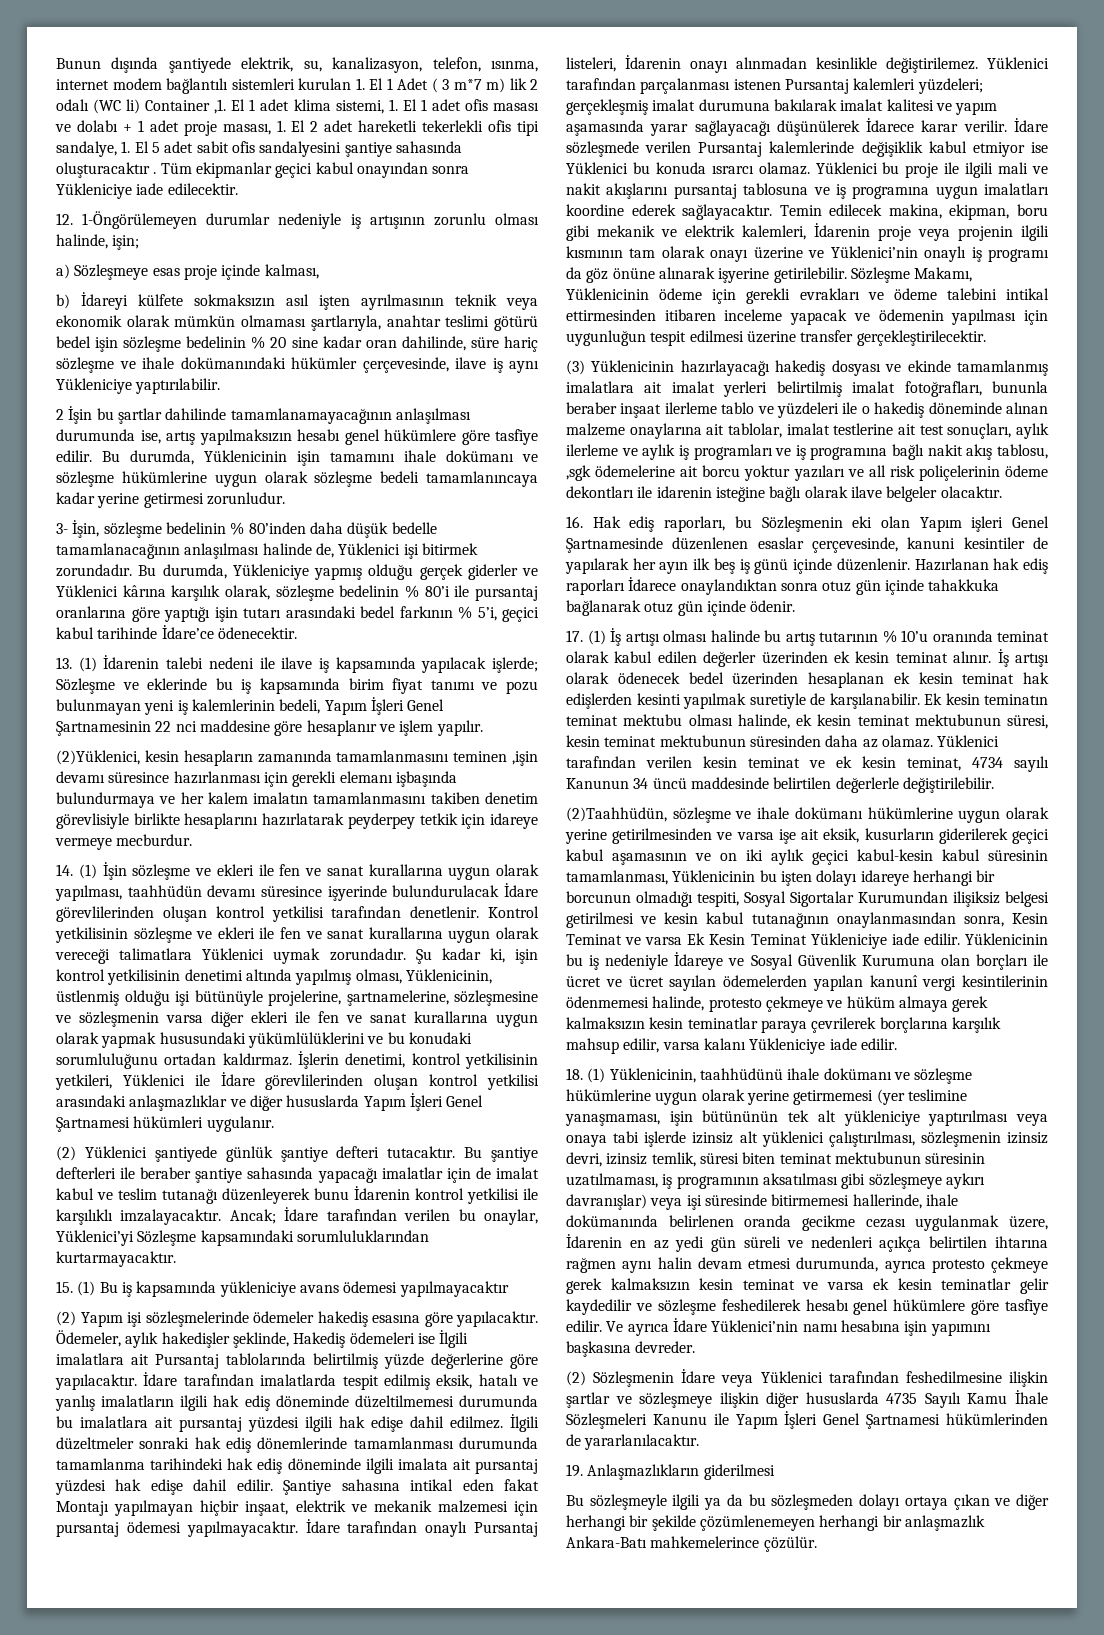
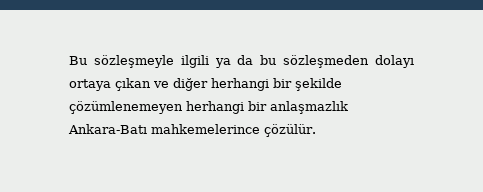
- Bunun dışında şantiyede elektrik, su, kanalizasyon, telefon, ısınma, internet modem bağlantılı sistemleri kurulan 1. El 1 Adet ( 3 m*7 m) lik 2 odalı (WC li) Container ,1. El 1 adet klima sistemi, 1. El 1 adet ofis masası ve dolabı + 1 adet proje masası, 1. El 2 adet hareketli tekerlekli ofis tipi sandalye, 1. El 5 adet sabit ofis sandalyesini şantiye sahasında oluşturacaktır . Tüm ekipmanlar geçici kabul onayından sonra Yükleniciye iade edilecektir.
- 12. 1-Öngörülemeyen durumlar nedeniyle iş artışının zorunlu olması halinde, işin;
- a) Sözleşmeye esas proje içinde kalması,
- b) İdareyi külfete sokmaksızın asıl işten ayrılmasının teknik veya ekonomik olarak mümkün olmaması şartlarıyla, anahtar teslimi götürü bedel işin sözleşme bedelinin % 20 sine kadar oran dahilinde, süre hariç sözleşme ve ihale dokümanındaki hükümler çerçevesinde, ilave iş aynı Yükleniciye yaptırılabilir.
- 2 İşin bu şartlar dahilinde tamamlanamayacağının anlaşılması durumunda ise, artış yapılmaksızın hesabı genel hükümlere göre tasfiye edilir. Bu durumda, Yüklenicinin işin tamamını ihale dokümanı ve sözleşme hükümlerine uygun olarak sözleşme bedeli tamamlanıncaya kadar yerine getirmesi zorunludur.
- 3- İşin, sözleşme bedelinin % 80’inden daha düşük bedelle tamamlanacağının anlaşılması halinde de, Yüklenici işi bitirmek zorundadır. Bu durumda, Yükleniciye yapmış olduğu gerçek giderler ve Yüklenici kârına karşılık olarak, sözleşme bedelinin % 80’i ile pursantaj oranlarına göre yaptığı işin tutarı arasındaki bedel farkının % 5’i, geçici kabul tarihinde İdare’ce ödenecektir.
- 13. (1) İdarenin talebi nedeni ile ilave iş kapsamında yapılacak işlerde; Sözleşme ve eklerinde bu iş kapsamında birim fiyat tanımı ve pozu bulunmayan yeni iş kalemlerinin bedeli, Yapım İşleri Genel Şartnamesinin 22 nci maddesine göre hesaplanır ve işlem yapılır.
- (2)Yüklenici, kesin hesapların zamanında tamamlanmasını teminen ,işin devamı süresince hazırlanması için gerekli elemanı işbaşında bulundurmaya ve her kalem imalatın tamamlanmasını takiben denetim görevlisiyle birlikte hesaplarını hazırlatarak peyderpey tetkik için idareye vermeye mecburdur.
- 14. (1) İşin sözleşme ve ekleri ile fen ve sanat kurallarına uygun olarak yapılması, taahhüdün devamı süresince işyerinde bulundurulacak İdare görevlilerinden oluşan kontrol yetkilisi tarafından denetlenir. Kontrol yetkilisinin sözleşme ve ekleri ile fen ve sanat kurallarına uygun olarak vereceği talimatlara Yüklenici uymak zorundadır. Şu kadar ki, işin kontrol yetkilisinin denetimi altında yapılmış olması, Yüklenicinin, üstlenmiş olduğu işi bütünüyle projelerine, şartnamelerine, sözleşmesine ve sözleşmenin varsa diğer ekleri ile fen ve sanat kurallarına uygun olarak yapmak hususundaki yükümlülüklerini ve bu konudaki sorumluluğunu ortadan kaldırmaz. İşlerin denetimi, kontrol yetkilisinin yetkileri, Yüklenici ile İdare görevlilerinden oluşan kontrol yetkilisi arasındaki anlaşmazlıklar ve diğer hususlarda Yapım İşleri Genel Şartnamesi hükümleri uygulanır.
- (2) Yüklenici şantiyede günlük şantiye defteri tutacaktır. Bu şantiye defterleri ile beraber şantiye sahasında yapacağı imalatlar için de imalat kabul ve teslim tutanağı düzenleyerek bunu İdarenin kontrol yetkilisi ile karşılıklı imzalayacaktır. Ancak; İdare tarafından verilen bu onaylar, Yüklenici’yi Sözleşme kapsamındaki sorumluluklarından kurtarmayacaktır.
- 15. (1) Bu iş kapsamında yükleniciye avans ödemesi yapılmayacaktır
- (2) Yapım işi sözleşmelerinde ödemeler hakediş esasına göre yapılacaktır. Ödemeler, aylık hakedişler şeklinde, Hakediş ödemeleri ise İlgili imalatlara ait Pursantaj tablolarında belirtilmiş yüzde değerlerine göre yapılacaktır. İdare tarafından imalatlarda tespit edilmiş eksik, hatalı ve yanlış imalatların ilgili hak ediş döneminde düzeltilmemesi durumunda bu imalatlara ait pursantaj yüzdesi ilgili hak edişe dahil edilmez. İlgili düzeltmeler sonraki hak ediş dönemlerinde tamamlanması durumunda tamamlanma tarihindeki hak ediş döneminde ilgili imalata ait pursantaj yüzdesi hak edişe dahil edilir. Şantiye sahasına intikal eden fakat Montajı yapılmayan hiçbir inşaat, elektrik ve mekanik malzemesi için pursantaj ödemesi yapılmayacaktır. İdare tarafından onaylı Pursantaj listeleri, İdarenin onayı alınmadan kesinlikle değiştirilemez. Yüklenici tarafından parçalanması istenen Pursantaj kalemleri yüzdeleri; gerçekleşmiş imalat durumuna bakılarak imalat kalitesi ve yapım aşamasında yarar sağlayacağı düşünülerek İdarece karar verilir. İdare sözleşmede verilen Pursantaj kalemlerinde değişiklik kabul etmiyor ise Yüklenici bu konuda ısrarcı olamaz. Yüklenici bu proje ile ilgili mali ve nakit akışlarını pursantaj tablosuna ve iş programına uygun imalatları koordine ederek sağlayacaktır. Temin edilecek makina, ekipman, boru gibi mekanik ve elektrik kalemleri, İdarenin proje veya projenin ilgili kısmının tam olarak onayı üzerine ve Yüklenici’nin onaylı iş programı da göz önüne alınarak işyerine getirilebilir. Sözleşme Makamı, Yüklenicinin ödeme için gerekli evrakları ve ödeme talebini intikal ettirmesinden itibaren inceleme yapacak ve ödemenin yapılması için uygunluğun tespit edilmesi üzerine transfer gerçekleştirilecektir.
- (3) Yüklenicinin hazırlayacağı hakediş dosyası ve ekinde tamamlanmış imalatlara ait imalat yerleri belirtilmiş imalat fotoğrafları, bununla beraber inşaat ilerleme tablo ve yüzdeleri ile o hakediş döneminde alınan malzeme onaylarına ait tablolar, imalat testlerine ait test sonuçları, aylık ilerleme ve aylık iş programları ve iş programına bağlı nakit akış tablosu, ,sgk ödemelerine ait borcu yoktur yazıları ve all risk poliçelerinin ödeme dekontları ile idarenin isteğine bağlı olarak ilave belgeler olacaktır.
- 16. Hak ediş raporları, bu Sözleşmenin eki olan Yapım işleri Genel Şartnamesinde düzenlenen esaslar çerçevesinde, kanuni kesintiler de yapılarak her ayın ilk beş iş günü içinde düzenlenir. Hazırlanan hak ediş raporları İdarece onaylandıktan sonra otuz gün içinde tahakkuka bağlanarak otuz gün içinde ödenir.
- 17. (1) İş artışı olması halinde bu artış tutarının % 10’u oranında teminat olarak kabul edilen değerler üzerinden ek kesin teminat alınır. İş artışı olarak ödenecek bedel üzerinden hesaplanan ek kesin teminat hak edişlerden kesinti yapılmak suretiyle de karşılanabilir. Ek kesin teminatın teminat mektubu olması halinde, ek kesin teminat mektubunun süresi, kesin teminat mektubunun süresinden daha az olamaz. Yüklenici tarafından verilen kesin teminat ve ek kesin teminat, 4734 sayılı Kanunun 34 üncü maddesinde belirtilen değerlerle değiştirilebilir.
- (2)Taahhüdün, sözleşme ve ihale dokümanı hükümlerine uygun olarak yerine getirilmesinden ve varsa işe ait eksik, kusurların giderilerek geçici kabul aşamasının ve on iki aylık geçici kabul-kesin kabul süresinin tamamlanması, Yüklenicinin bu işten dolayı idareye herhangi bir borcunun olmadığı tespiti, Sosyal Sigortalar Kurumundan ilişiksiz belgesi getirilmesi ve kesin kabul tutanağının onaylanmasından sonra, Kesin Teminat ve varsa Ek Kesin Teminat Yükleniciye iade edilir. Yüklenicinin bu iş nedeniyle İdareye ve Sosyal Güvenlik Kurumuna olan borçları ile ücret ve ücret sayılan ödemelerden yapılan kanunî vergi kesintilerinin ödenmemesi halinde, protesto çekmeye ve hüküm almaya gerek kalmaksızın kesin teminatlar paraya çevrilerek borçlarına karşılık mahsup edilir, varsa kalanı Yükleniciye iade edilir.
- 18. (1) Yüklenicinin, taahhüdünü ihale dokümanı ve sözleşme hükümlerine uygun olarak yerine getirmemesi (yer teslimine yanaşmaması, işin bütününün tek alt yükleniciye yaptırılması veya onaya tabi işlerde izinsiz alt yüklenici çalıştırılması, sözleşmenin izinsiz devri, izinsiz temlik, süresi biten teminat mektubunun süresinin uzatılmaması, iş programının aksatılması gibi sözleşmeye aykırı davranışlar) veya işi süresinde bitirmemesi hallerinde, ihale dokümanında belirlenen oranda gecikme cezası uygulanmak üzere, İdarenin en az yedi gün süreli ve nedenleri açıkça belirtilen ihtarına rağmen aynı halin devam etmesi durumunda, ayrıca protesto çekmeye gerek kalmaksızın kesin teminat ve varsa ek kesin teminatlar gelir kaydedilir ve sözleşme feshedilerek hesabı genel hükümlere göre tasfiye edilir. Ve ayrıca İdare Yüklenici’nin namı hesabına işin yapımını başkasına devreder.
- (2) Sözleşmenin İdare veya Yüklenici tarafından feshedilmesine ilişkin şartlar ve sözleşmeye ilişkin diğer hususlarda 4735 Sayılı Kamu İhale Sözleşmeleri Kanunu ile Yapım İşleri Genel Şartnamesi hükümlerinden de yararlanılacaktır.
- 19. Anlaşmazlıkların giderilmesi

